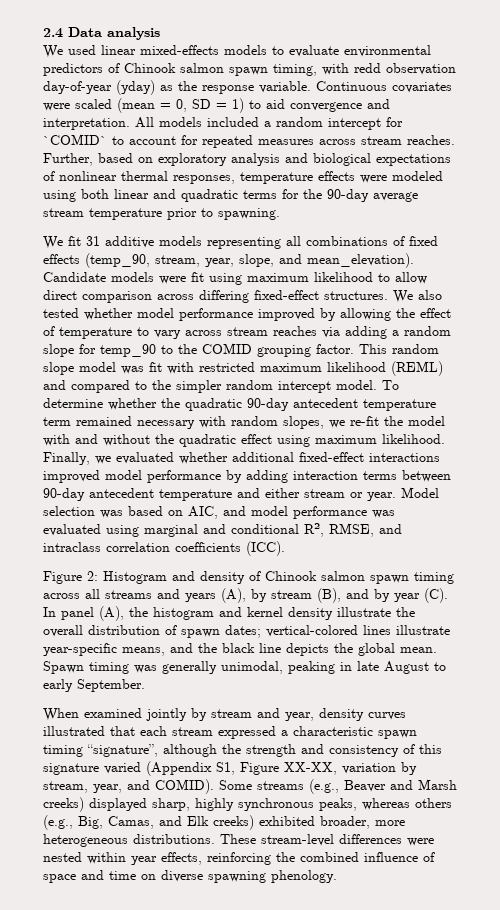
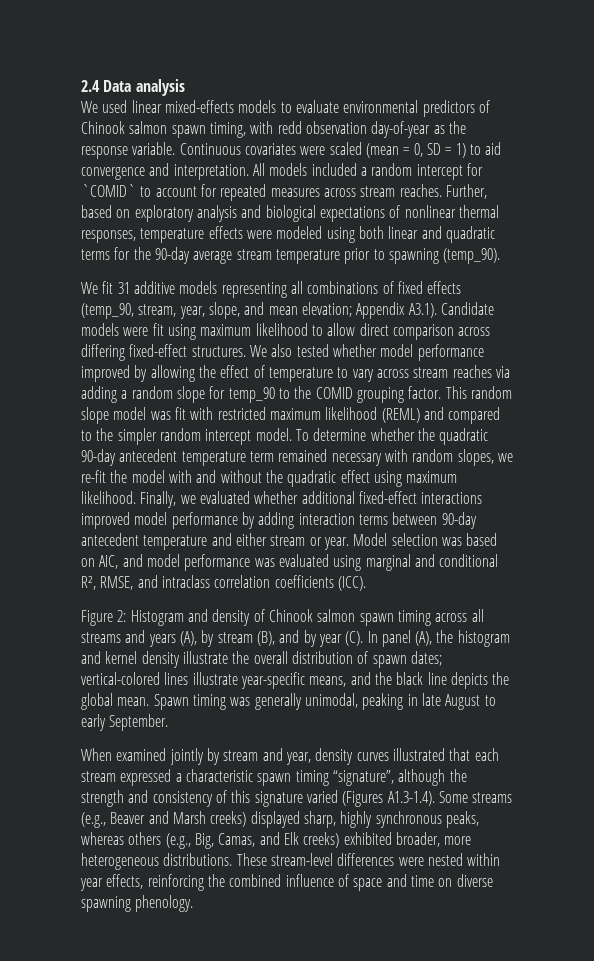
- We used linear mixed-effects models to evaluate environmental predictors of Chinook salmon spawn timing, with redd observation day-of-year (yday) as the response variable.
+ We used linear mixed-effects models to evaluate environmental predictors of Chinook salmon spawn timing, with redd observation day-of-year as the response variable.
- Further, based on exploratory analysis and biological expectations of nonlinear thermal responses, temperature effects were modeled using both linear and quadratic terms for the 90-day average stream temperature prior to spawning.
+ Further, based on exploratory analysis and biological expectations of nonlinear thermal responses, temperature effects were modeled using both linear and quadratic terms for the 90-day average stream temperature prior to spawning (temp_90).
- We fit 31 additive models representing all combinations of fixed effects (temp_90, stream, year, slope, and mean_elevation). Candidate models were fit using maximum likelihood to allow direct comparison across differing fixed-effect structures.
+ We fit 31 additive models representing all combinations of fixed effects (temp_90, stream, year, slope, and mean elevation; Appendix A3.1). Candidate models were fit using maximum likelihood to allow direct comparison across differing fixed-effect structures.
- When examined jointly by stream and year, density curves illustrated that each stream expressed a characteristic spawn timing “signature”, although the strength and consistency of this signature varied (Appendix S1, Figure XX-XX, variation by stream, year, and COMID). Some streams (e.g., Beaver and Marsh creeks) displayed sharp, highly synchronous peaks, whereas others (e.g., Big, Camas, and Elk creeks) exhibited broader, more heterogeneous distributions.
+ When examined jointly by stream and year, density curves illustrated that each stream expressed a characteristic spawn timing “signature”, although the strength and consistency of this signature varied (Figures A1.3-1.4). Some streams (e.g., Beaver and Marsh creeks) displayed sharp, highly synchronous peaks, whereas others (e.g., Big, Camas, and Elk creeks) exhibited broader, more heterogeneous distributions.

